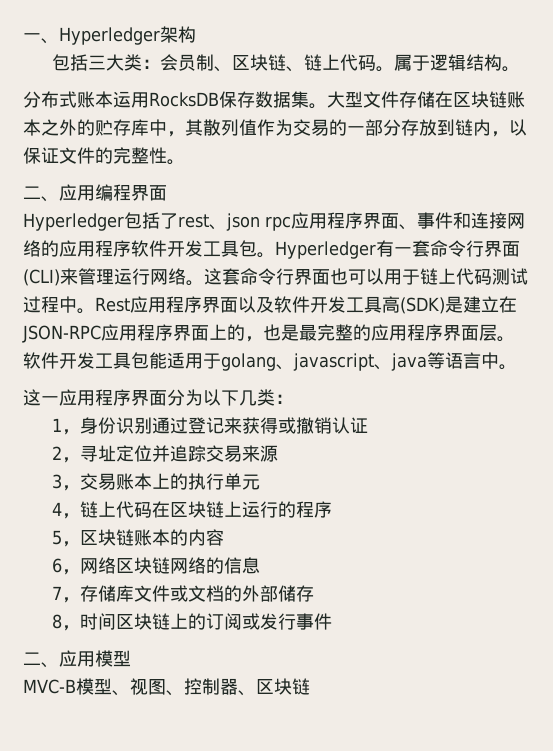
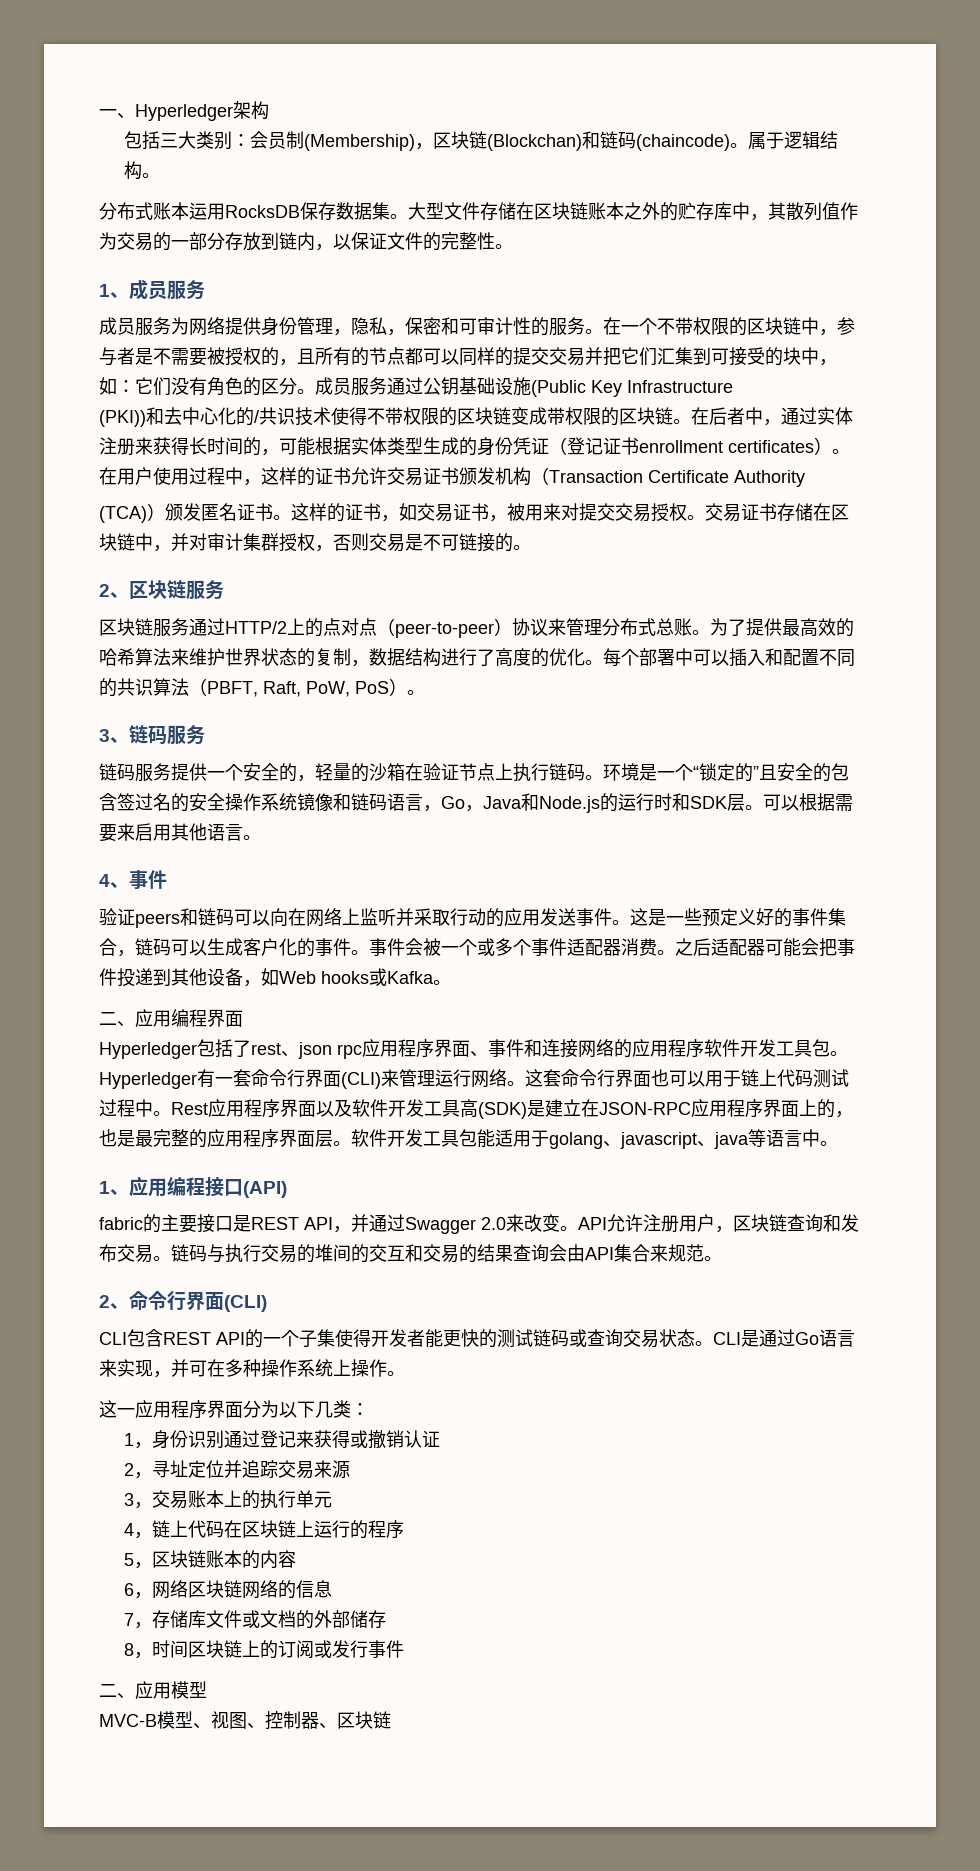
- 包括三大类：会员制、区块链、链上代码。
+ 包括三大类别：会员制(Membership)，区块链(Blockchan)和链码(chaincode)。
+ 1、成员服务
+ 成员服务为网络提供身份管理，隐私，保密和可审计性的服务。在一个不带权限的区块链中，参与者是不需要被授权的，且所有的节点都可以同样的提交交易并把它们汇集到可接受的块中，如：它们没有角色的区分。成员服务通过公钥基础设施(Public Key Infrastructure
+ (PKI))和去中心化的/共识技术使得不带权限的区块链变成带权限的区块链。在后者中，通过实体注册来获得长时间的，可能根据实体类型生成的身份凭证（登记证书enrollment certificates）。在用户使用过程中，这样的证书允许交易证书颁发机构（Transaction Certificate Authority
+ (TCA)）颁发匿名证书。这样的证书，如交易证书，被用来对提交交易授权。交易证书存储在区块链中，并对审计集群授权，否则交易是不可链接的。
+ 2、区块链服务
+ 区块链服务通过HTTP/2上的点对点（peer-to-peer）协议来管理分布式总账。为了提供最高效的哈希算法来维护世界状态的复制，数据结构进行了高度的优化。每个部署中可以插入和配置不同的共识算法（PBFT, Raft, PoW, PoS）。
+ 3、链码服务
+ 链码服务提供一个安全的，轻量的沙箱在验证节点上执行链码。环境是一个“锁定的”且安全的包含签过名的安全操作系统镜像和链码语言，Go，Java和Node.js的运行时和SDK层。可以根据需要来启用其他语言。
+ 4、事件
+ 验证peers和链码可以向在网络上监听并采取行动的应用发送事件。这是一些预定义好的事件集合，链码可以生成客户化的事件。事件会被一个或多个事件适配器消费。之后适配器可能会把事件投递到其他设备，如Web hooks或Kafka。
+ 1、应用编程接口(API)
+ fabric的主要接口是REST API，并通过Swagger 2.0来改变。API允许注册用户，区块链查询和发布交易。链码与执行交易的堆间的交互和交易的结果查询会由API集合来规范。
+ 2、命令行界面(CLI)
+ CLI包含REST API的一个子集使得开发者能更快的测试链码或查询交易状态。CLI是通过Go语言来实现，并可在多种操作系统上操作。

